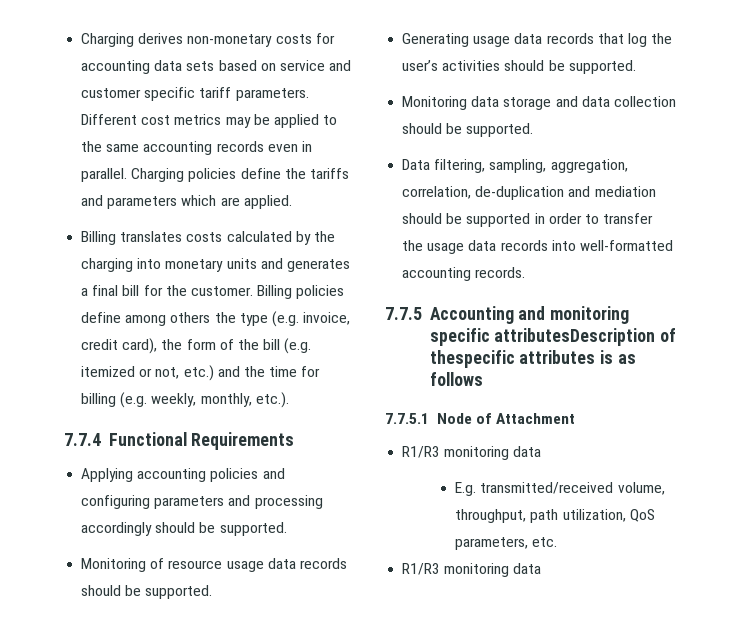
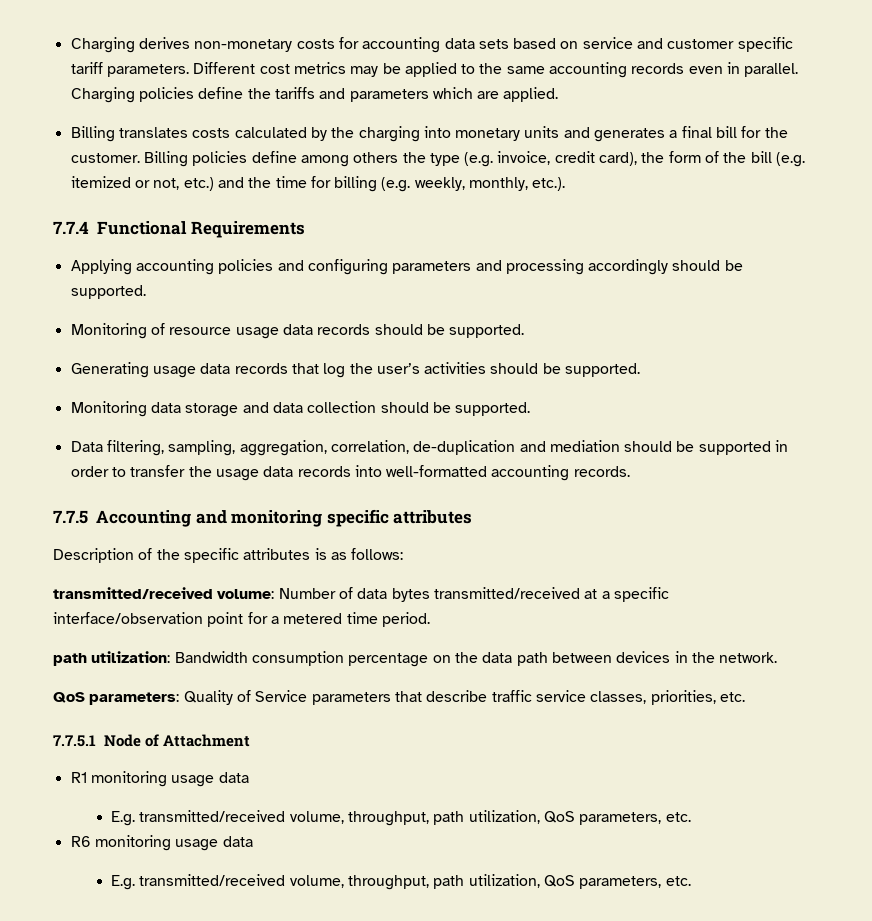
- 7.7.5 Accounting and monitoring specific attributesDescription of thespecific attributes is as follows
+ 7.7.5 Accounting and monitoring specific attributes
+ Description of the specific attributes is as follows:
+ transmitted/received volume: Number of data bytes transmitted/received at a specific interface/observation point for a metered time period.
+ path utilization: Bandwidth consumption percentage on the data path between devices in the network.
+ QoS parameters: Quality of Service parameters that describe traffic service classes, priorities, etc.
  7.7.5.1 Node of Attachment
- R1/R3 monitoring data
+ R1 monitoring usage data
  E.g. transmitted/received volume, throughput, path utilization, QoS parameters, etc.
- R1/R3 monitoring data
+ R6 monitoring usage data
+ E.g. transmitted/received volume, throughput, path utilization, QoS parameters, etc.

